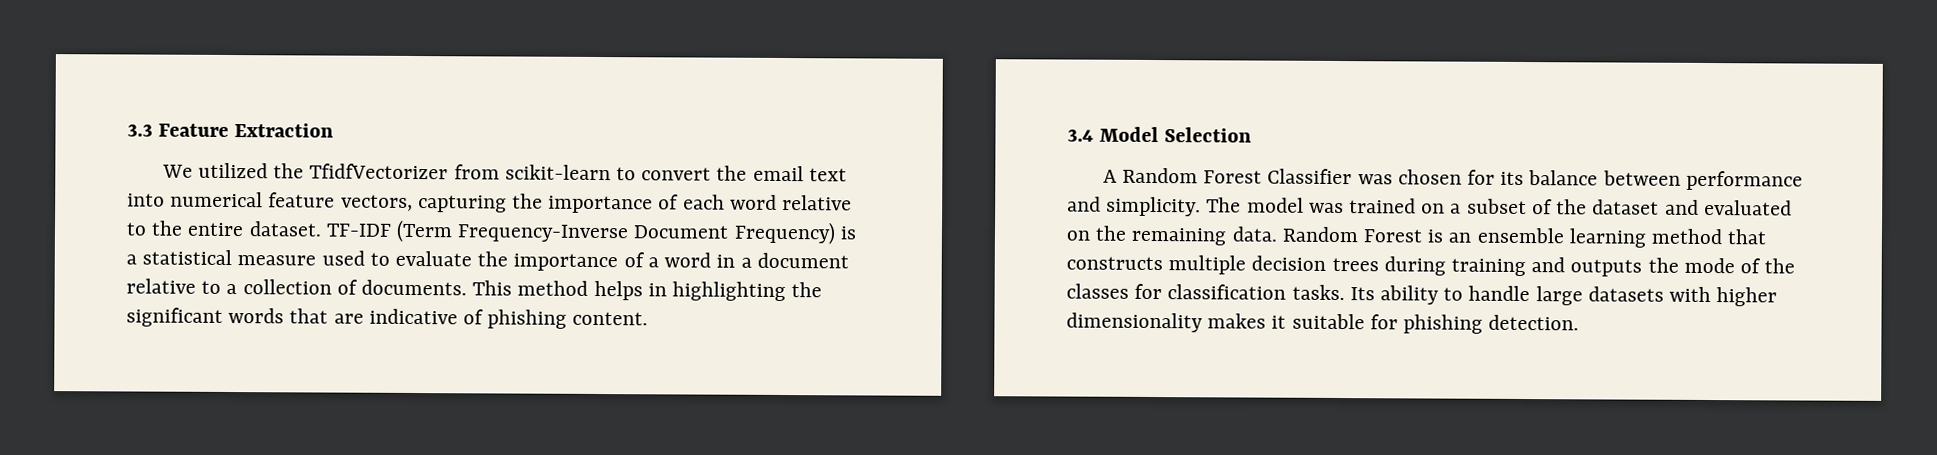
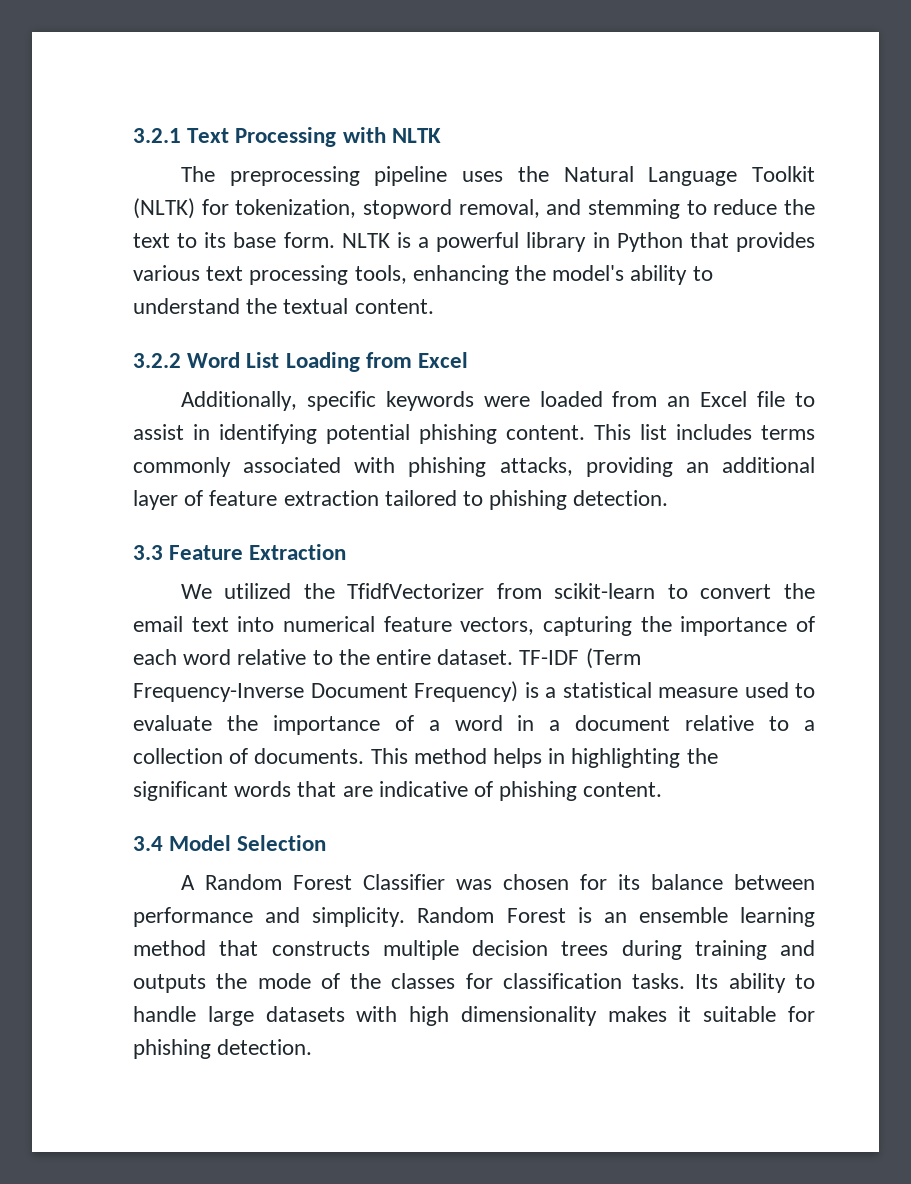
+ 3.2.1 Text Processing with NLTK
+ The preprocessing pipeline uses the Natural Language Toolkit (NLTK) for tokenization, stopword removal, and stemming to reduce the text to its base form. NLTK is a powerful library in Python that provides various text processing tools, enhancing the model's ability to understand the textual content.
+ 3.2.2 Word List Loading from Excel
+ Additionally, specific keywords were loaded from an Excel file to assist in identifying potential phishing content. This list includes terms commonly associated with phishing attacks, providing an additional layer of feature extraction tailored to phishing detection.
- The model was trained on a subset of the dataset and evaluated on the remaining data.
- Its ability to handle large datasets with higher dimensionality makes it suitable for phishing detection.
+ Its ability to handle large datasets with high dimensionality makes it suitable for phishing detection.

